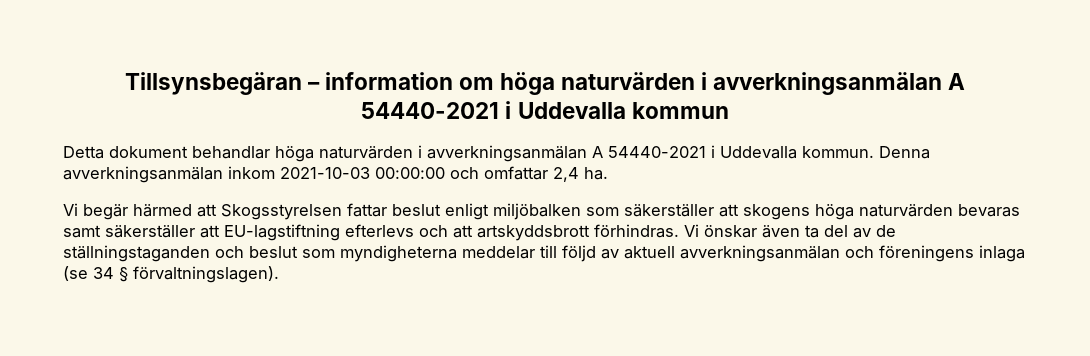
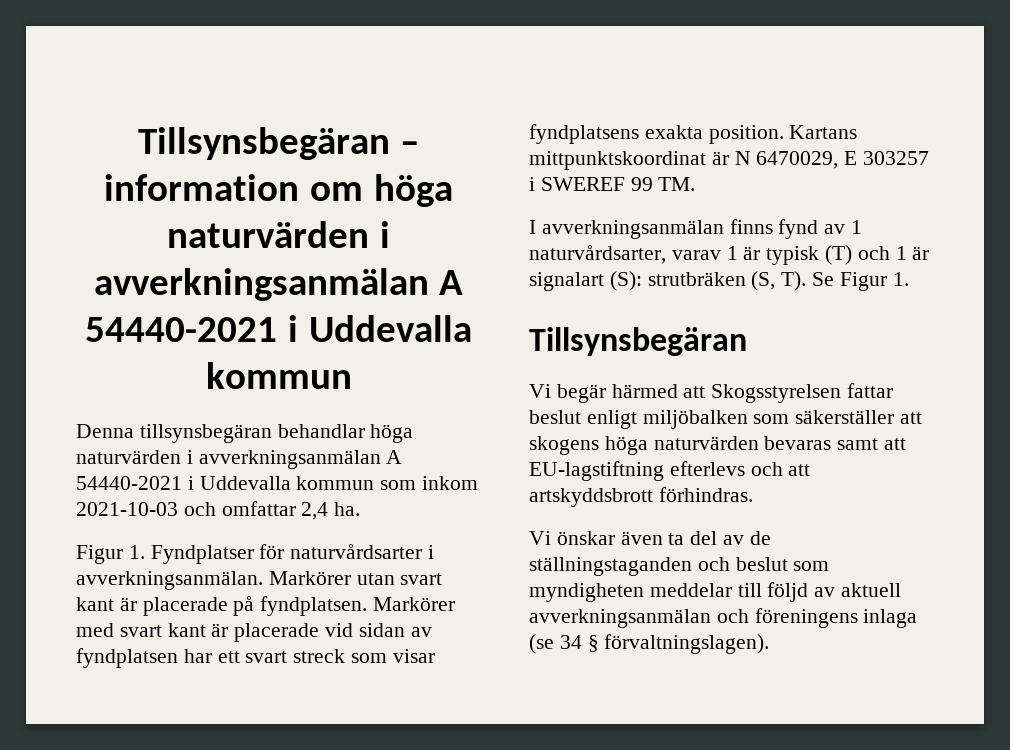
- Detta dokument behandlar höga naturvärden i avverkningsanmälan A 54440-2021 i Uddevalla kommun. Denna avverkningsanmälan inkom 2021-10-03 00:00:00 och omfattar 2,4 ha.
+ Denna tillsynsbegäran behandlar höga naturvärden i avverkningsanmälan A 54440-2021 i Uddevalla kommun som inkom 2021-10-03 och omfattar 2,4 ha.
+ Figur 1. Fyndplatser för naturvårdsarter i avverkningsanmälan. Markörer utan svart kant är placerade på fyndplatsen. Markörer med svart kant är placerade vid sidan av fyndplatsen har ett svart streck som visar fyndplatsens exakta position. Kartans mittpunktskoordinat är N 6470029, E 303257 i SWEREF 99 TM.
+ I avverkningsanmälan finns fynd av 1 naturvårdsarter, varav 1 är typisk (T) och 1 är signalart (S): strutbräken (S, T). Se Figur 1.
+ Tillsynsbegäran
- Vi begär härmed att Skogsstyrelsen fattar beslut enligt miljöbalken som säkerställer att skogens höga naturvärden bevaras samt säkerställer att EU-lagstiftning efterlevs och att artskyddsbrott förhindras. Vi önskar även ta del av de ställningstaganden och beslut som myndigheterna meddelar till följd av aktuell avverkningsanmälan och föreningens inlaga (se 34 § förvaltningslagen).
+ Vi begär härmed att Skogsstyrelsen fattar beslut enligt miljöbalken som säkerställer att skogens höga naturvärden bevaras samt att EU-lagstiftning efterlevs och att artskyddsbrott förhindras.
+ Vi önskar även ta del av de ställningstaganden och beslut som myndigheten meddelar till följd av aktuell avverkningsanmälan och föreningens inlaga (se 34 § förvaltningslagen).

